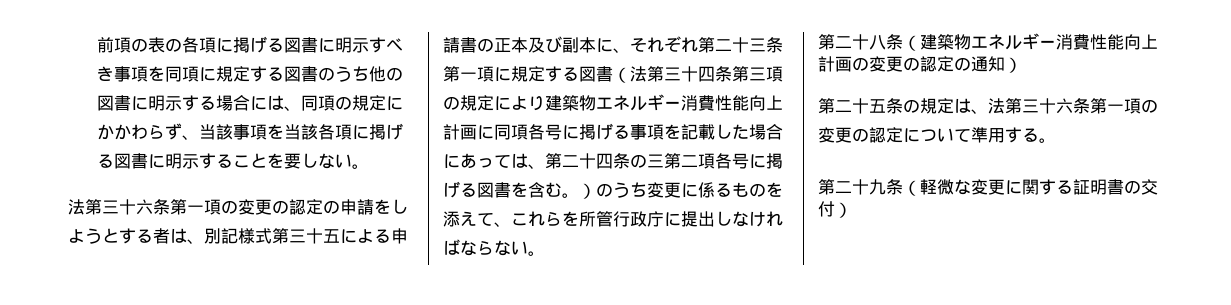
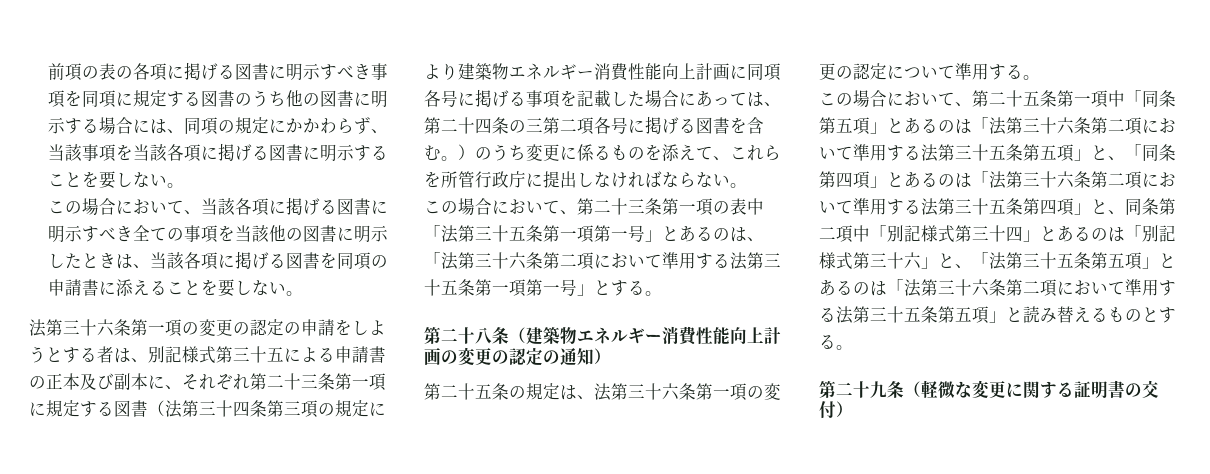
+ この場合において、当該各項に掲げる図書に明示すべき全ての事項を当該他の図書に明示したときは、当該各項に掲げる図書を同項の申請書に添えることを要しない。
+ この場合において、第二十三条第一項の表中「法第三十五条第一項第一号」とあるのは、「法第三十六条第二項において準用する法第三十五条第一項第一号」とする。
+ この場合において、第二十五条第一項中「同条第五項」とあるのは「法第三十六条第二項において準用する法第三十五条第五項」と、「同条第四項」とあるのは「法第三十六条第二項において準用する法第三十五条第四項」と、同条第二項中「別記様式第三十四」とあるのは「別記様式第三十六」と、「法第三十五条第五項」とあるのは「法第三十六条第二項において準用する法第三十五条第五項」と読み替えるものとする。

